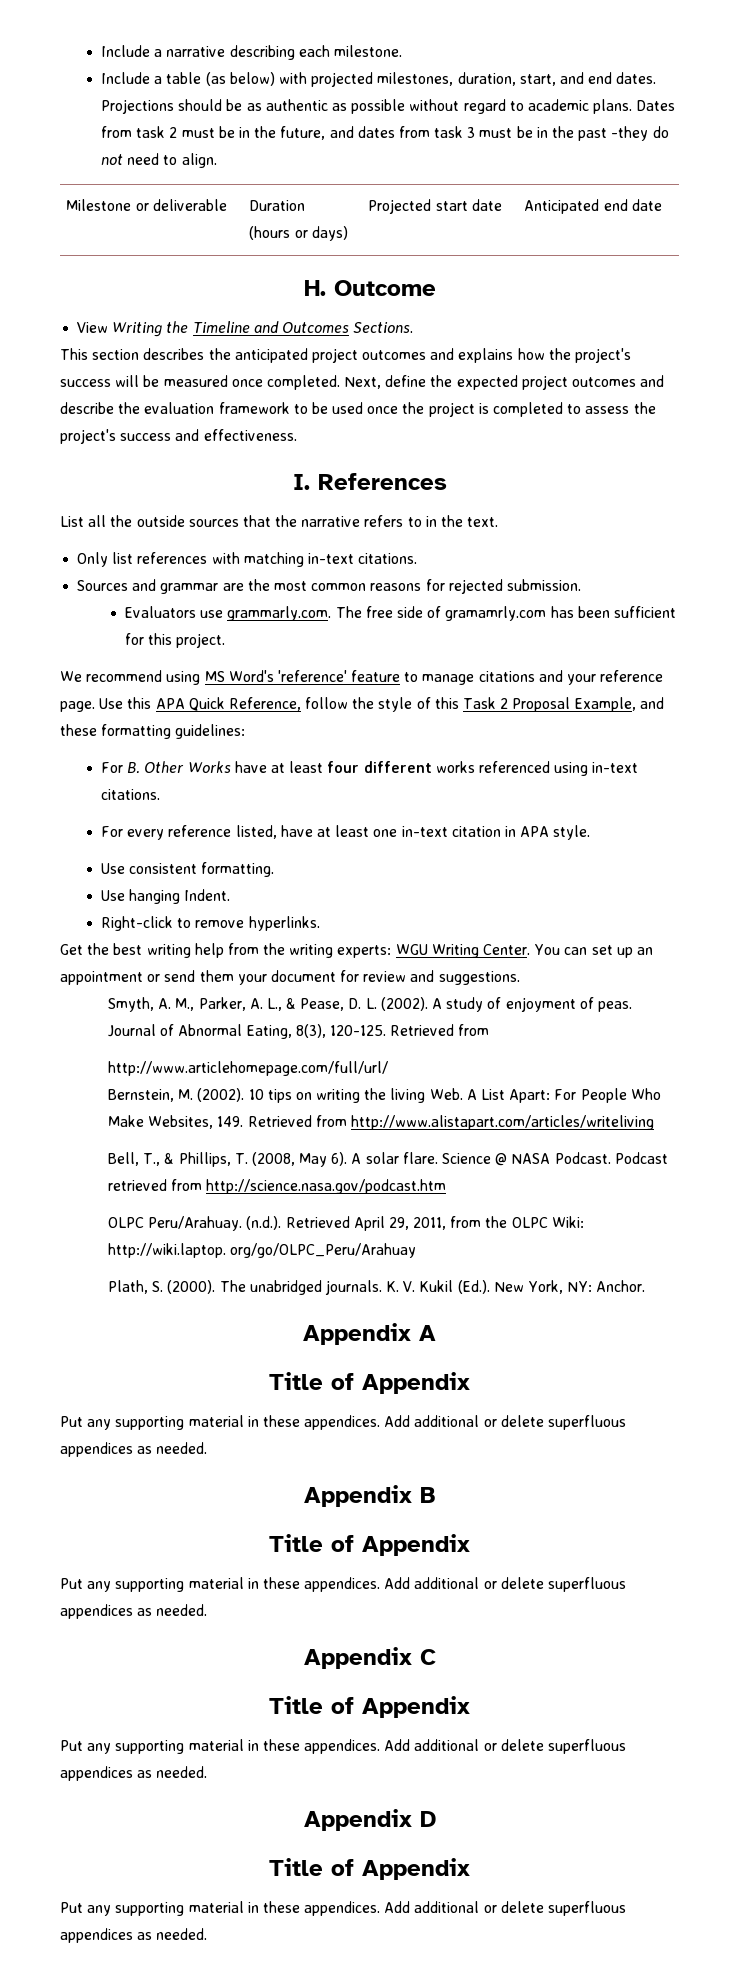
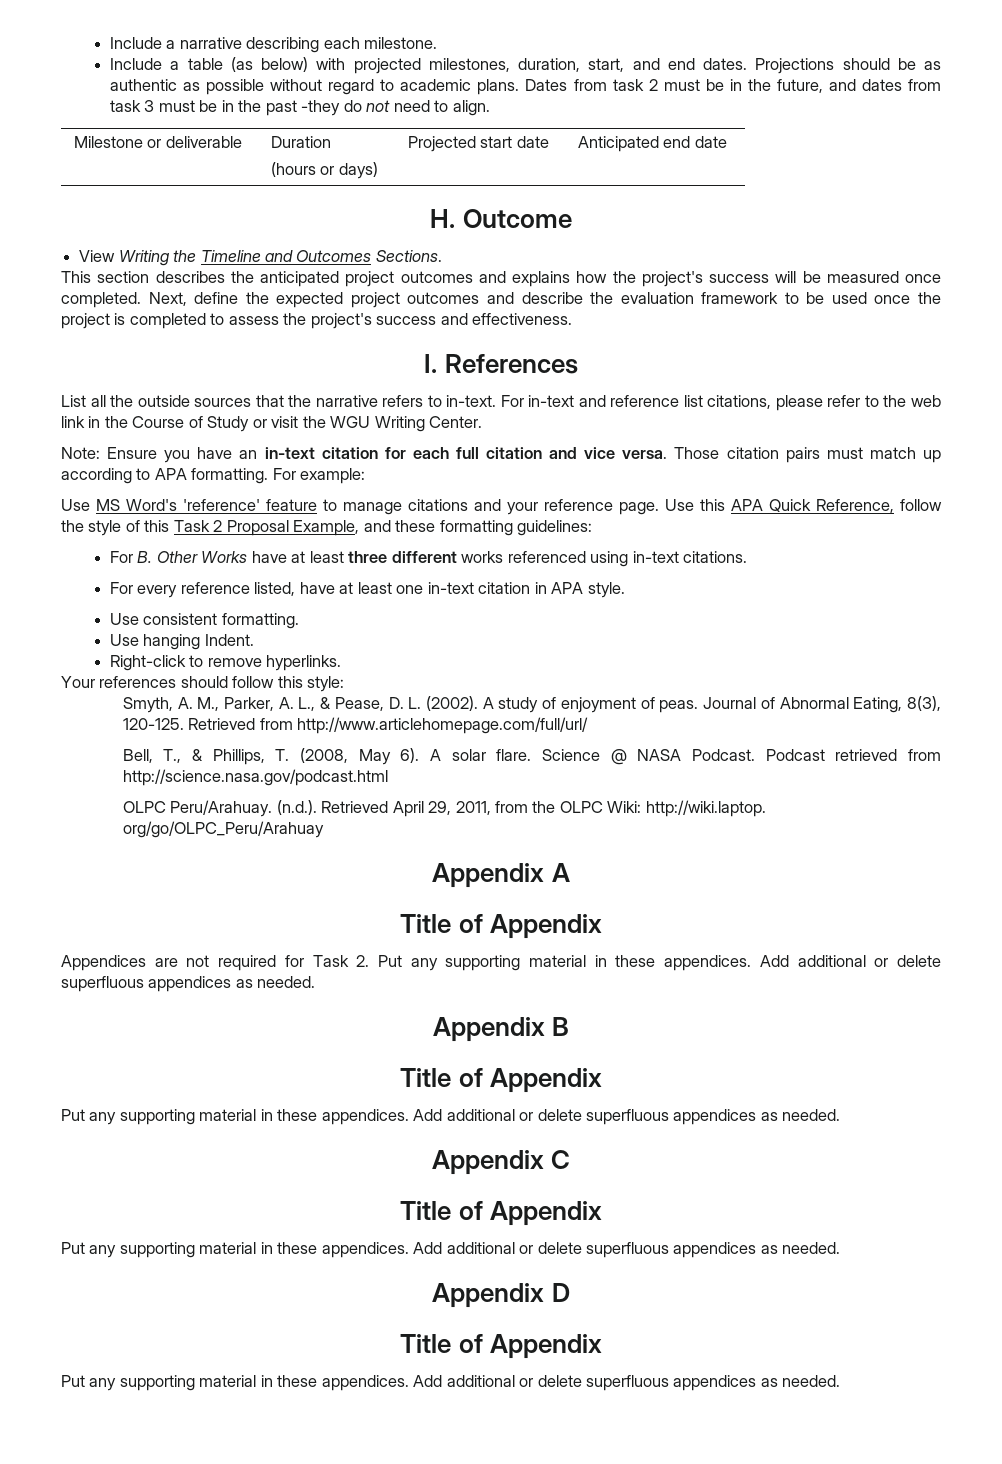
- List all the outside sources that the narrative refers to in the text.
- Only list references with matching in-text citations.
- Sources and grammar are the most common reasons for rejected submission.
- Evaluators use grammarly.com. The free side of gramamrly.com has been sufficient for this project.
- We recommend using MS Word's 'reference' feature to manage citations and your reference page.
+ List all the outside sources that the narrative refers to in-text. For in-text and reference list citations, please refer to the web link in the Course of Study or visit the WGU Writing Center.
+ Note: Ensure you have an in-text citation for each full citation and vice versa. Those citation pairs must match up according to APA formatting. For example:
+ Use MS Word's 'reference' feature to manage citations and your reference page.
- For B. Other Works have at least four different works referenced using in-text citations.
+ For B. Other Works have at least three different works referenced using in-text citations.
- Get the best writing help from the writing experts: WGU Writing Center. You can set up an appointment or send them your document for review and suggestions.
+ Your references should follow this style:
- Journal of Abnormal Eating, 8(3), 120-125. Retrieved from
- http://www.articlehomepage.com/full/url/
+ Journal of Abnormal Eating, 8(3), 120-125. Retrieved from http://www.articlehomepage.com/full/url/
- Bernstein, M. (2002). 10 tips on writing the living Web. A List Apart: For People Who Make Websites, 149. Retrieved from http://www.alistapart.com/articles/writeliving
- Podcast retrieved from http://science.nasa.gov/podcast.htm
+ Podcast retrieved from http://science.nasa.gov/podcast.html
- Plath, S. (2000). The unabridged journals. K. V. Kukil (Ed.). New York, NY: Anchor.
  Appendix A
  Title of Appendix
- Put any supporting material in these appendices.
+ Appendices are not required for Task 2. Put any supporting material in these appendices.

